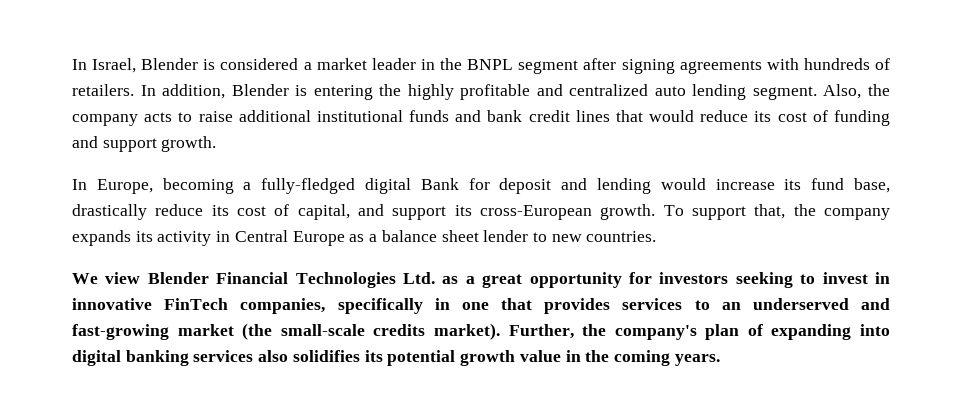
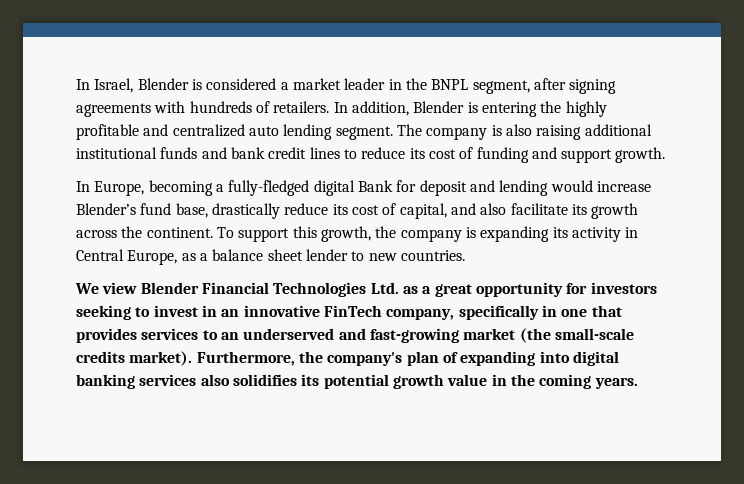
- In Israel, Blender is considered a market leader in the BNPL segment after signing agreements with hundreds of retailers.
+ In Israel, Blender is considered a market leader in the BNPL segment, after signing agreements with hundreds of retailers.
- Also, the company acts to raise additional institutional funds and bank credit lines that would reduce its cost of funding and support growth.
+ The company is also raising additional institutional funds and bank credit lines to reduce its cost of funding and support growth.
- In Europe, becoming a fully-fledged digital Bank for deposit and lending would increase its fund base, drastically reduce its cost of capital, and support its cross-European growth. To support that, the company expands its activity in Central Europe as a balance sheet lender to new countries.
+ In Europe, becoming a fully-fledged digital Bank for deposit and lending would increase Blender’s fund base, drastically reduce its cost of capital, and also facilitate its growth across the continent. To support this growth, the company is expanding its activity in Central Europe, as a balance sheet lender to new countries.
- We view Blender Financial Technologies Ltd. as a great opportunity for investors seeking to invest in innovative FinTech companies, specifically in one that provides services to an underserved and fast-growing market (the small-scale credits market).
+ We view Blender Financial Technologies Ltd. as a great opportunity for investors seeking to invest in an innovative FinTech company, specifically in one that provides services to an underserved and fast-growing market (the small-scale credits market).
- Further, the company's plan of expanding into digital banking services also solidifies its potential growth value in the coming years.
+ Furthermore, the company's plan of expanding into digital banking services also solidifies its potential growth value in the coming years.

